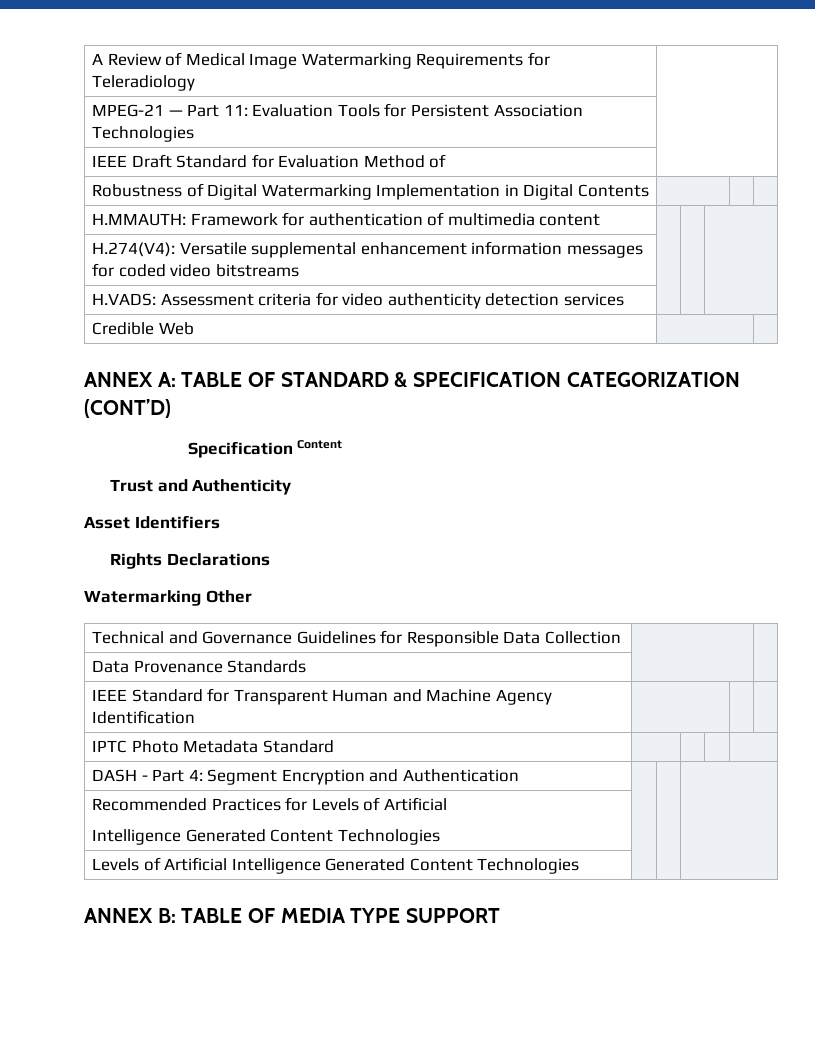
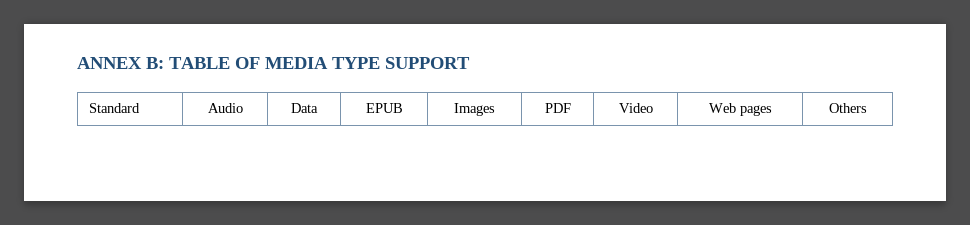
- A Review of Medical Image Watermarking Requirements for Teleradiology |
- MPEG-21 — Part 11: Evaluation Tools for Persistent Association Technologies |
- IEEE Draft Standard for Evaluation Method of |
- Robustness of Digital Watermarking Implementation in Digital Contents | | |
- H.MMAUTH: Framework for authentication of multimedia content | | |
- H.274(V4): Versatile supplemental enhancement information messages for coded video bitstreams | | |
- H.VADS: Assessment criteria for video authenticity detection services | | |
- Credible Web | |
- ANNEX A: TABLE OF STANDARD & SPECIFICATION CATEGORIZATION (CONT’D)
- Specification Content
- Trust and Authenticity
- Asset Identifiers
- Rights Declarations
- Watermarking Other
- Technical and Governance Guidelines for Responsible Data Collection | |
- Data Provenance Standards | |
- IEEE Standard for Transparent Human and Machine Agency Identification | | |
- IPTC Photo Metadata Standard | | | |
- DASH - Part 4: Segment Encryption and Authentication | | |
- Recommended Practices for Levels of Artificial
- Intelligence Generated Content Technologies | | |
- Levels of Artificial Intelligence Generated Content Technologies | | |
+ Standard | Audio | Data | EPUB | Images | PDF | Video | Web pages | Others

